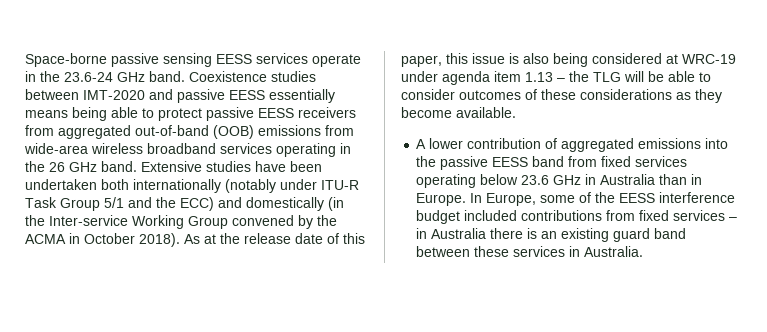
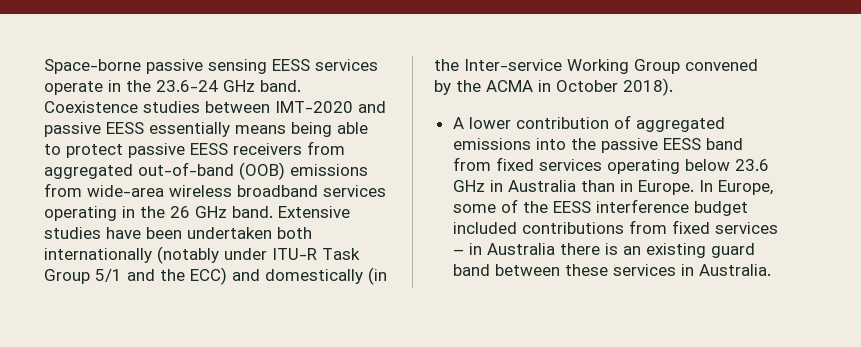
- As at the release date of this paper, this issue is also being considered at WRC-19 under agenda item 1.13 – the TLG will be able to consider outcomes of these considerations as they become available.

